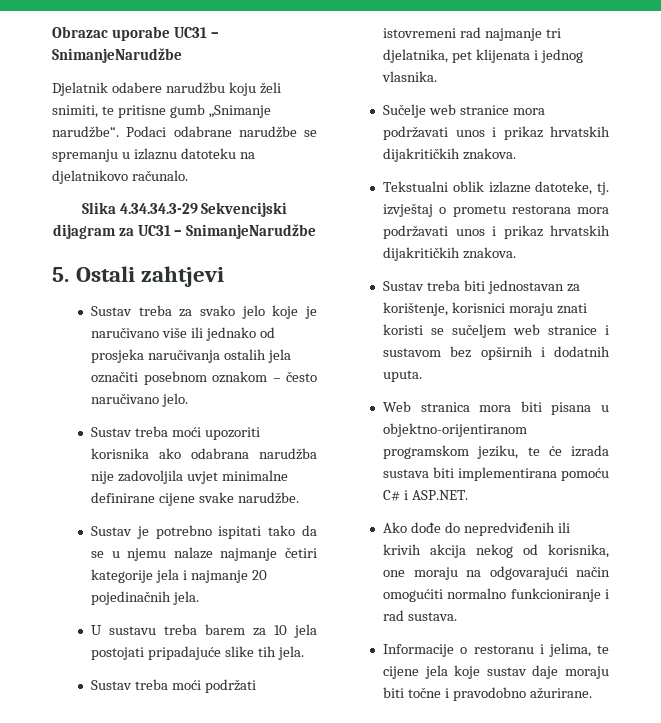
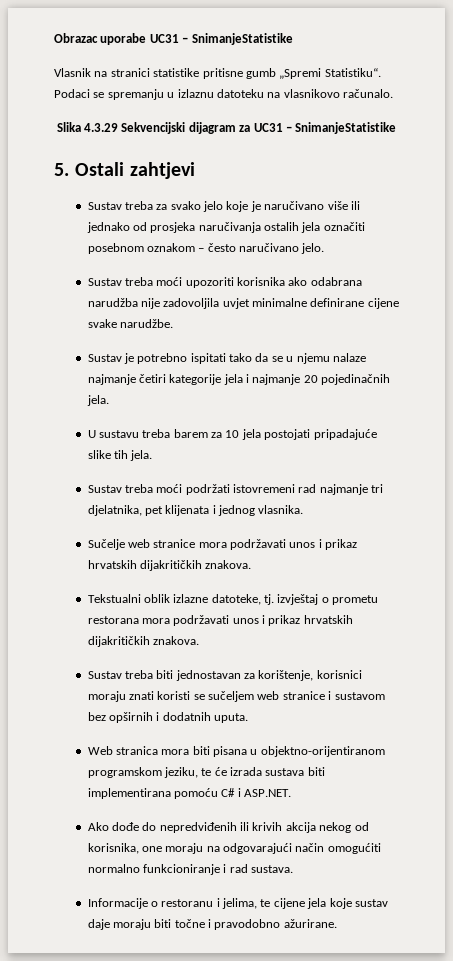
- Obrazac uporabe UC31 – SnimanjeNarudžbe
- Djelatnik odabere narudžbu koju želi snimiti, te pritisne gumb „Snimanje narudžbe“. Podaci odabrane narudžbe se spremanju u izlaznu datoteku na djelatnikovo računalo.
+ Obrazac uporabe UC31 – SnimanjeStatistike
+ Vlasnik na stranici statistike pritisne gumb „Spremi Statistiku“. Podaci se spremanju u izlaznu datoteku na vlasnikovo računalo.
- Slika 4.34.34.3-29 Sekvencijski dijagram za UC31 – SnimanjeNarudžbe
+ Slika 4.3.29 Sekvencijski dijagram za UC31 – SnimanjeStatistike

